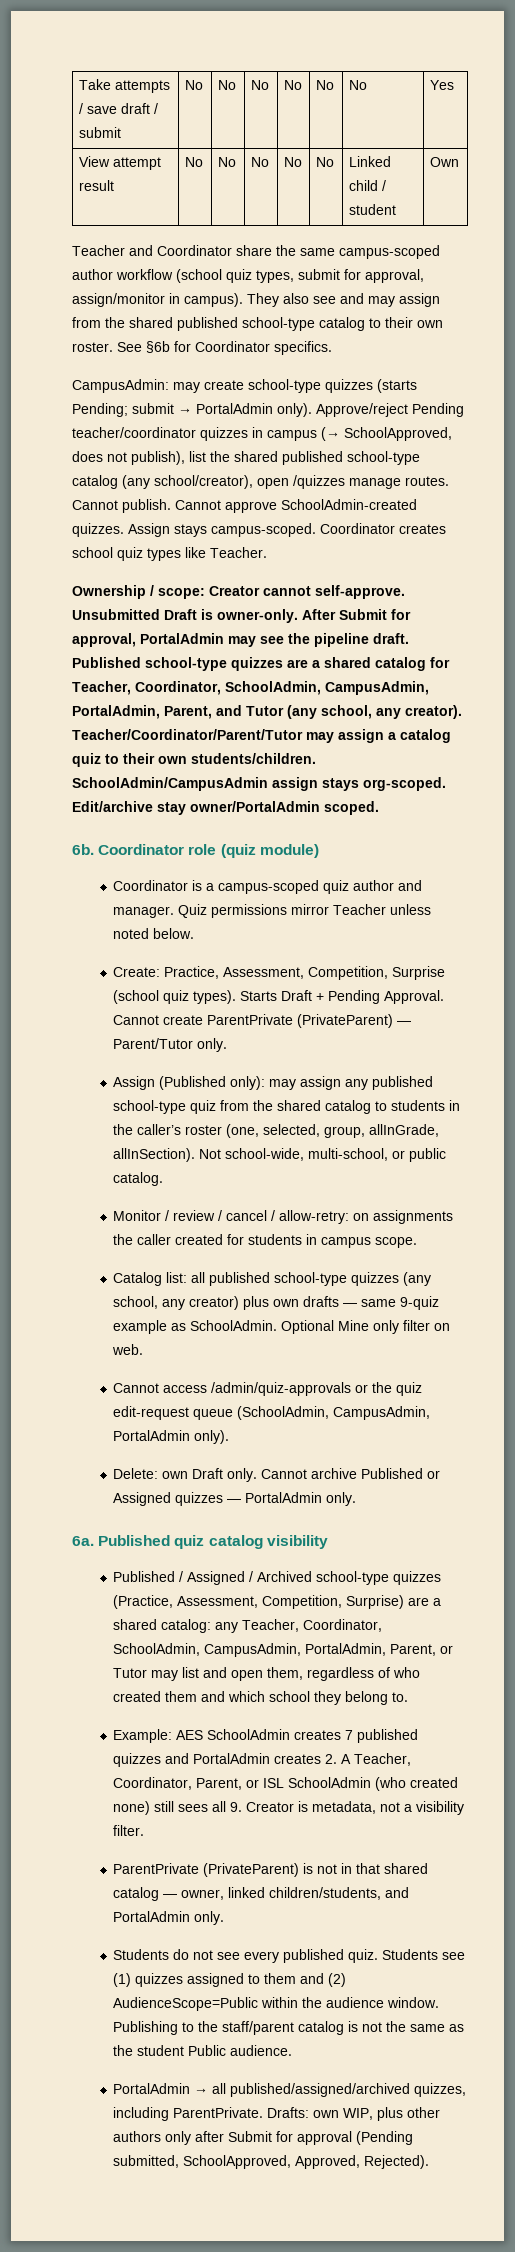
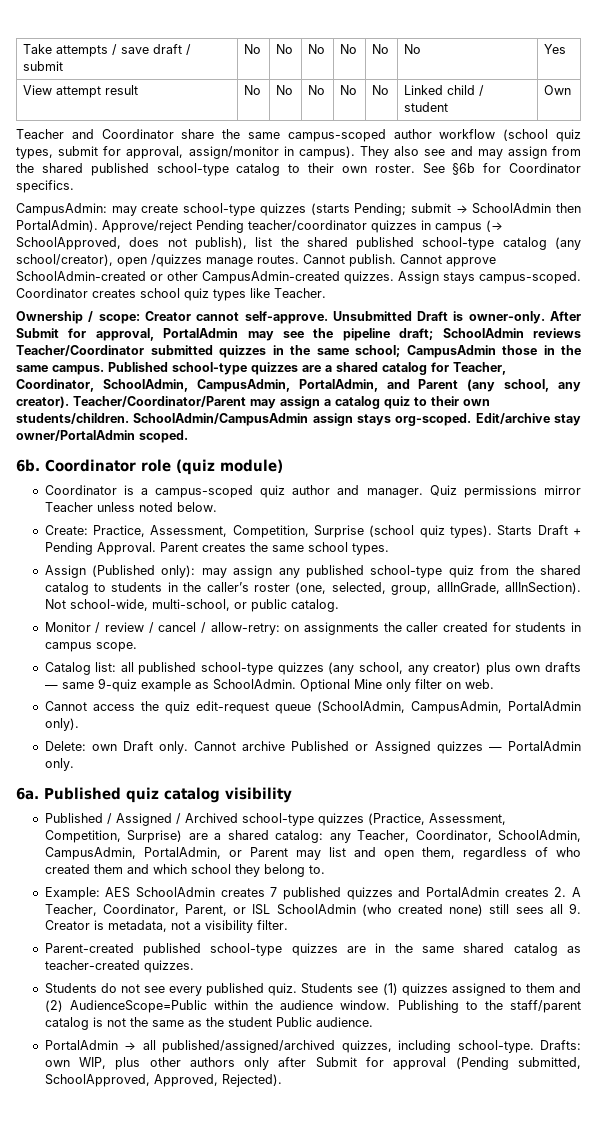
- CampusAdmin: may create school-type quizzes (starts Pending; submit → PortalAdmin only).
+ CampusAdmin: may create school-type quizzes (starts Pending; submit → SchoolAdmin then PortalAdmin).
- Cannot approve SchoolAdmin-created quizzes.
+ Cannot approve SchoolAdmin-created or other CampusAdmin-created quizzes.
- After Submit for approval, PortalAdmin may see the pipeline draft.
+ After Submit for approval, PortalAdmin may see the pipeline draft; SchoolAdmin reviews Teacher/Coordinator submitted quizzes in the same school; CampusAdmin those in the same campus.
- Published school-type quizzes are a shared catalog for Teacher, Coordinator, SchoolAdmin, CampusAdmin, PortalAdmin, Parent, and Tutor (any school, any creator).
+ Published school-type quizzes are a shared catalog for Teacher, Coordinator, SchoolAdmin, CampusAdmin, PortalAdmin, and Parent (any school, any creator).
- Teacher/Coordinator/Parent/Tutor may assign a catalog quiz to their own students/children.
+ Teacher/Coordinator/Parent may assign a catalog quiz to their own students/children.
- Cannot create ParentPrivate (PrivateParent) — Parent/Tutor only.
+ Parent creates the same school types.
- Cannot access /admin/quiz-approvals or the quiz edit-request queue (SchoolAdmin, CampusAdmin, PortalAdmin only).
+ Cannot access the quiz edit-request queue (SchoolAdmin, CampusAdmin, PortalAdmin only).
- Published / Assigned / Archived school-type quizzes (Practice, Assessment, Competition, Surprise) are a shared catalog: any Teacher, Coordinator, SchoolAdmin, CampusAdmin, PortalAdmin, Parent, or Tutor may list and open them, regardless of who created them and which school they belong to.
+ Published / Assigned / Archived school-type quizzes (Practice, Assessment, Competition, Surprise) are a shared catalog: any Teacher, Coordinator, SchoolAdmin, CampusAdmin, PortalAdmin, or Parent may list and open them, regardless of who created them and which school they belong to.
- ParentPrivate (PrivateParent) is not in that shared catalog — owner, linked children/students, and PortalAdmin only.
+ Parent-created published school-type quizzes are in the same shared catalog as teacher-created quizzes.
- PortalAdmin → all published/assigned/archived quizzes, including ParentPrivate.
+ PortalAdmin → all published/assigned/archived quizzes, including school-type.

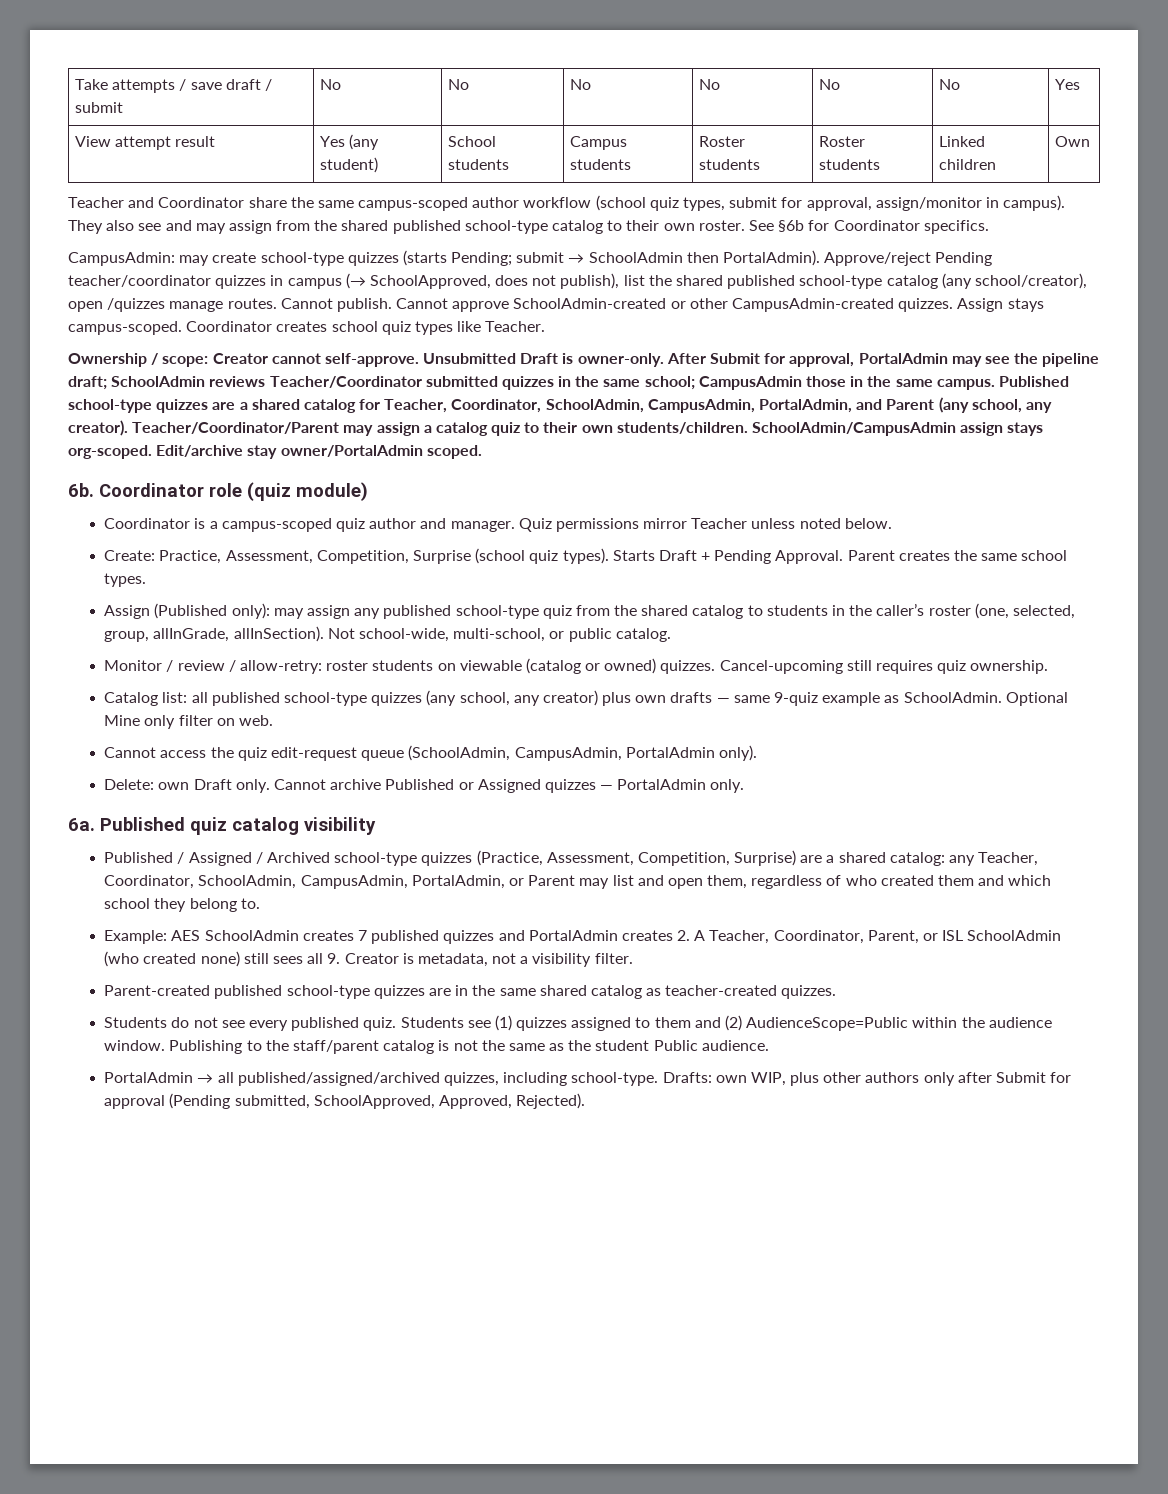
- View attempt result | No | No | No | No | No | Linked child / student | Own
+ View attempt result | Yes (any student) | School students | Campus students | Roster students | Roster students | Linked children | Own
- Monitor / review / cancel / allow-retry: on assignments the caller created for students in campus scope.
+ Monitor / review / allow-retry: roster students on viewable (catalog or owned) quizzes. Cancel-upcoming still requires quiz ownership.

